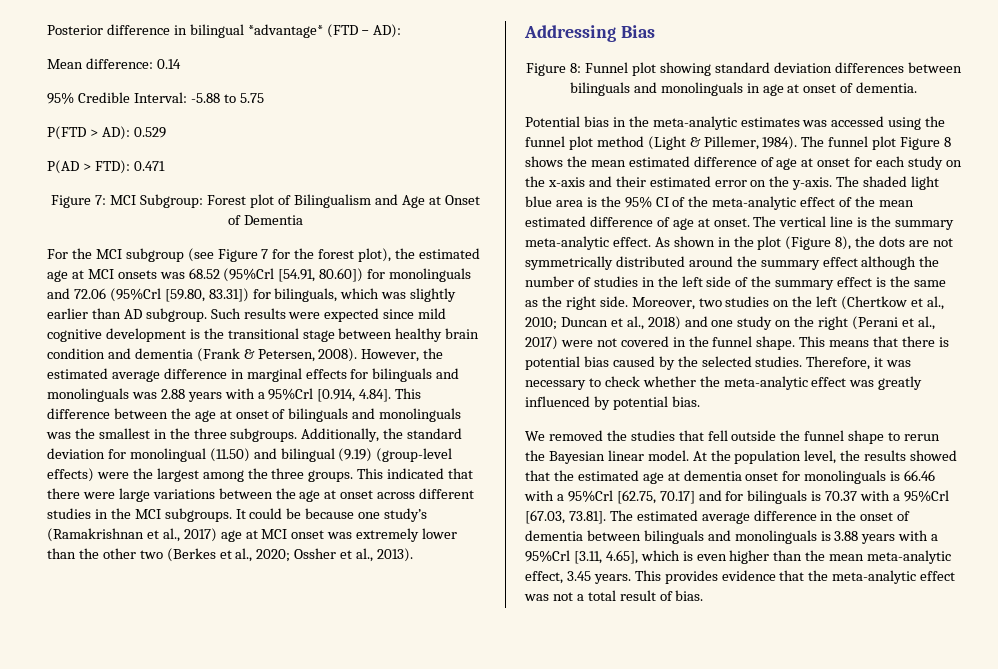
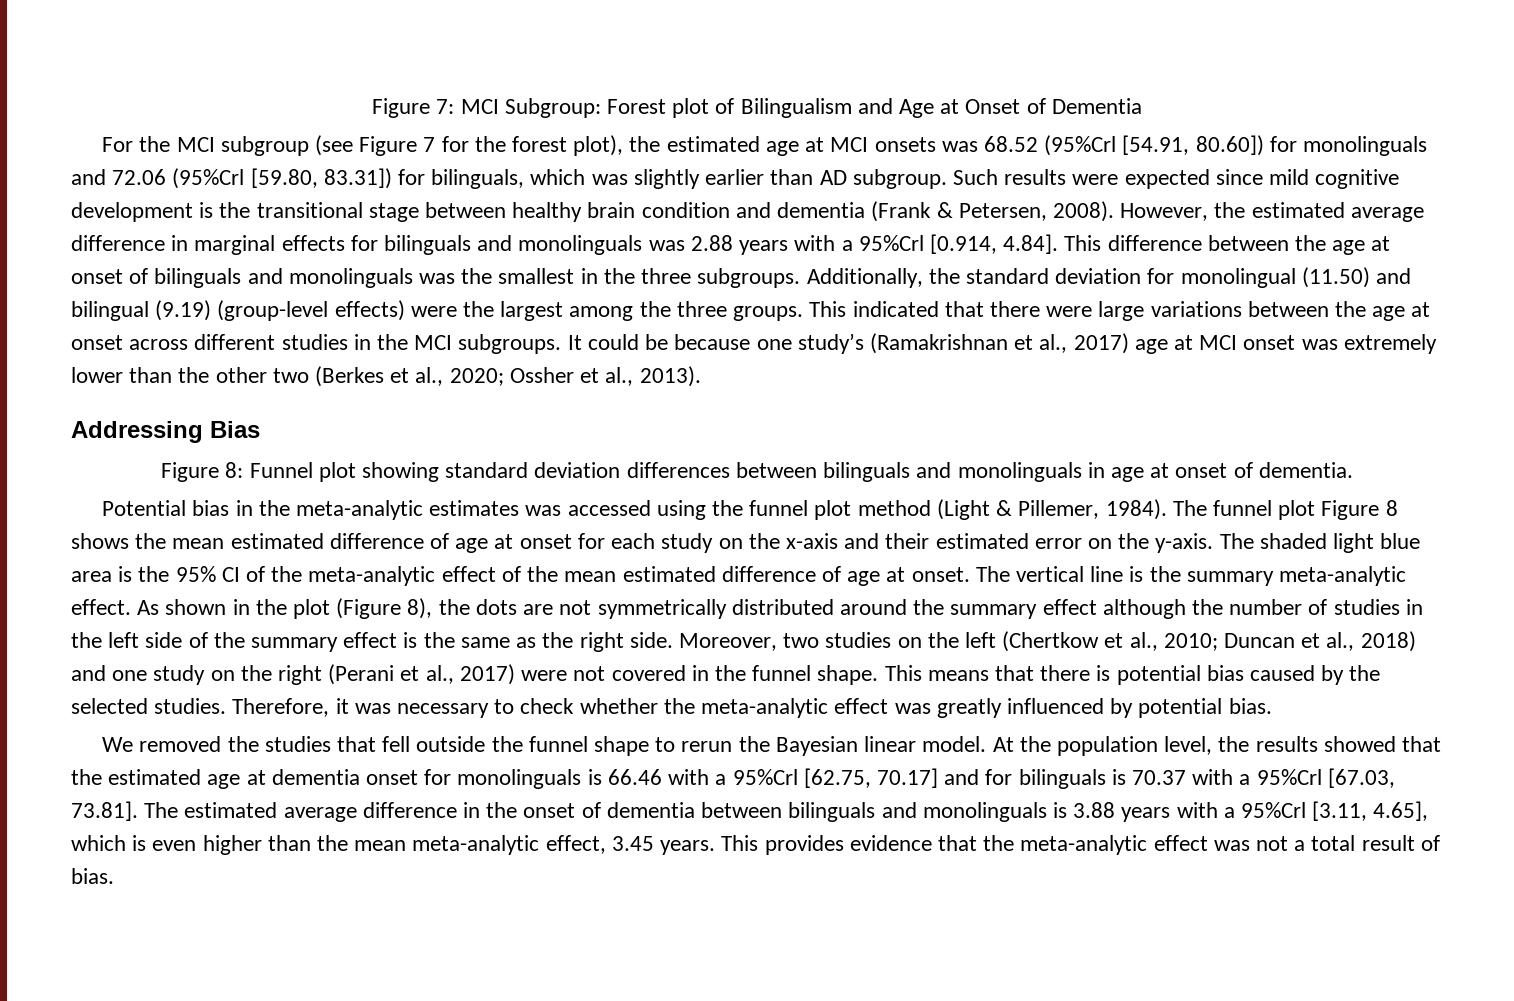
- Posterior difference in bilingual *advantage* (FTD − AD):
- Mean difference: 0.14
- 95% Credible Interval: -5.88 to 5.75
- P(FTD > AD): 0.529
- P(AD > FTD): 0.471

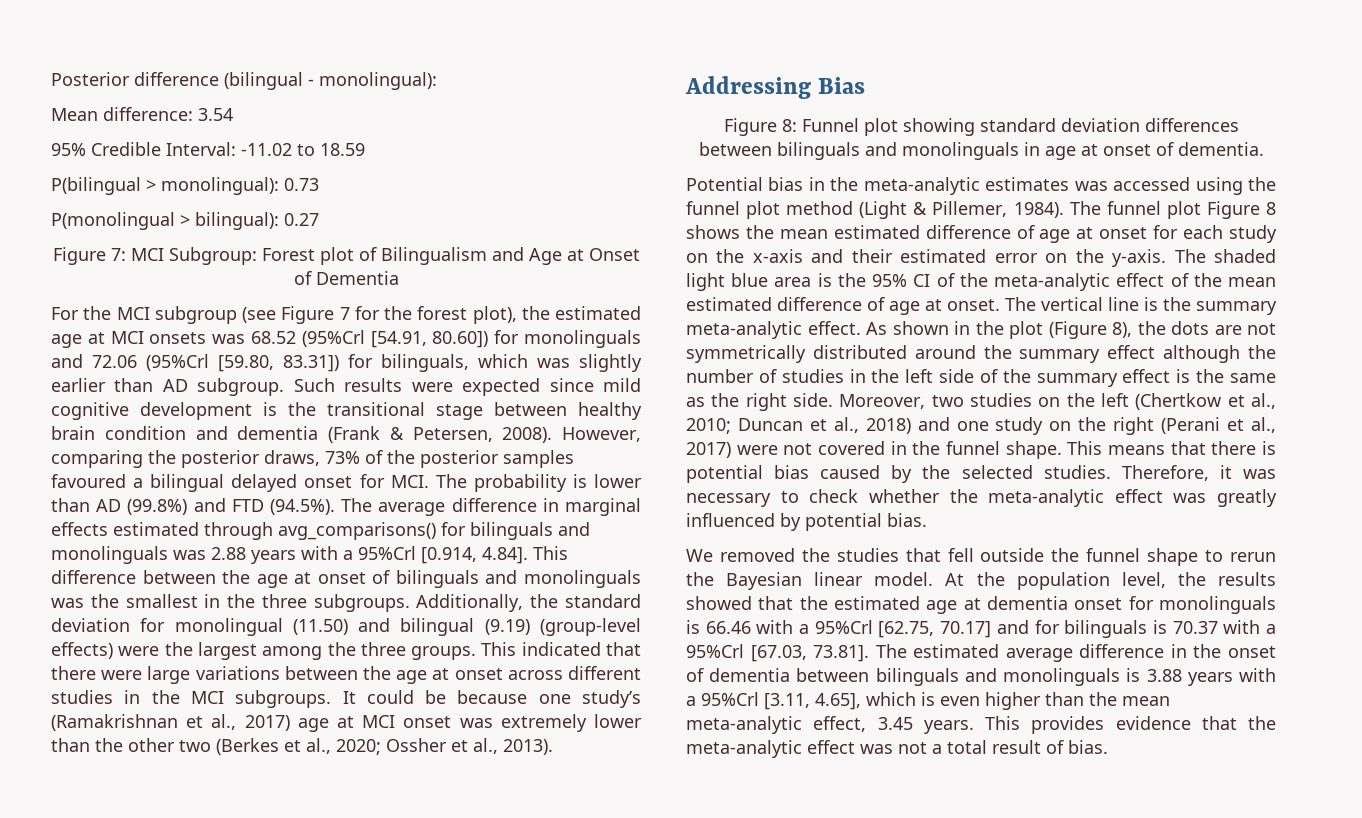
+ Posterior difference (bilingual - monolingual):
+ Mean difference: 3.54
+ 95% Credible Interval: -11.02 to 18.59
+ P(bilingual > monolingual): 0.73
+ P(monolingual > bilingual): 0.27
- However, the estimated average difference in marginal effects for bilinguals and monolinguals was 2.88 years with a 95%Crl [0.914, 4.84]. This difference between the age at onset of bilinguals and monolinguals was the smallest in the three subgroups.
+ However, comparing the posterior draws, 73% of the posterior samples favoured a bilingual delayed onset for MCI. The probability is lower than AD (99.8%) and FTD (94.5%). The average difference in marginal effects estimated through avg_comparisons() for bilinguals and monolinguals was 2.88 years with a 95%Crl [0.914, 4.84]. This difference between the age at onset of bilinguals and monolinguals was the smallest in the three subgroups.

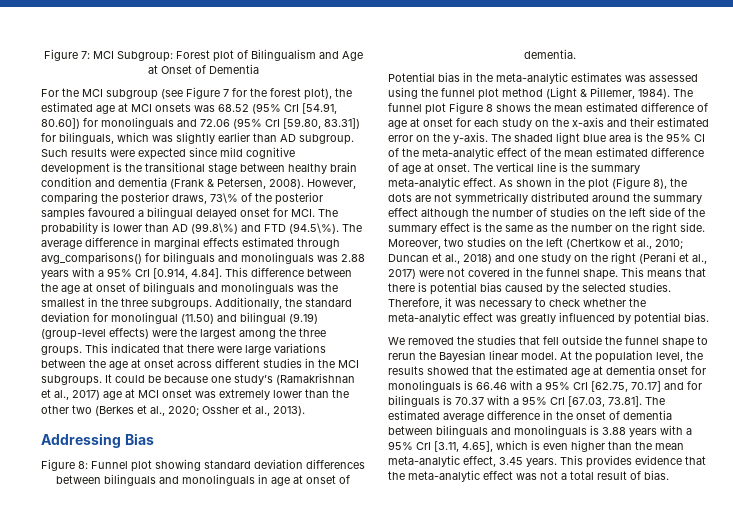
- Posterior difference (bilingual - monolingual):
- Mean difference: 3.54
- 95% Credible Interval: -11.02 to 18.59
- P(bilingual > monolingual): 0.73
- P(monolingual > bilingual): 0.27
- For the MCI subgroup (see Figure 7 for the forest plot), the estimated age at MCI onsets was 68.52 (95%Crl [54.91, 80.60]) for monolinguals and 72.06 (95%Crl [59.80, 83.31]) for bilinguals, which was slightly earlier than AD subgroup.
+ For the MCI subgroup (see Figure 7 for the forest plot), the estimated age at MCI onsets was 68.52 (95% CrI [54.91, 80.60]) for monolinguals and 72.06 (95% CrI [59.80, 83.31]) for bilinguals, which was slightly earlier than AD subgroup.
- However, comparing the posterior draws, 73% of the posterior samples favoured a bilingual delayed onset for MCI. The probability is lower than AD (99.8%) and FTD (94.5%). The average difference in marginal effects estimated through avg_comparisons() for bilinguals and monolinguals was 2.88 years with a 95%Crl [0.914, 4.84]. This difference between the age at onset of bilinguals and monolinguals was the smallest in the three subgroups.
+ However, comparing the posterior draws, 73\% of the posterior samples favoured a bilingual delayed onset for MCI. The probability is lower than AD (99.8\%) and FTD (94.5\%). The average difference in marginal effects estimated through avg_comparisons() for bilinguals and monolinguals was 2.88 years with a 95% CrI [0.914, 4.84]. This difference between the age at onset of bilinguals and monolinguals was the smallest in the three subgroups.
- Potential bias in the meta-analytic estimates was accessed using the funnel plot method (Light & Pillemer, 1984).
+ Potential bias in the meta-analytic estimates was assessed using the funnel plot method (Light & Pillemer, 1984).
- As shown in the plot (Figure 8), the dots are not symmetrically distributed around the summary effect although the number of studies in the left side of the summary effect is the same as the right side.
+ As shown in the plot (Figure 8), the dots are not symmetrically distributed around the summary effect although the number of studies on the left side of the summary effect is the same as the number on the right side.
- At the population level, the results showed that the estimated age at dementia onset for monolinguals is 66.46 with a 95%Crl [62.75, 70.17] and for bilinguals is 70.37 with a 95%Crl [67.03, 73.81]. The estimated average difference in the onset of dementia between bilinguals and monolinguals is 3.88 years with a 95%Crl [3.11, 4.65], which is even higher than the mean meta-analytic effect, 3.45 years.
+ At the population level, the results showed that the estimated age at dementia onset for monolinguals is 66.46 with a 95% CrI [62.75, 70.17] and for bilinguals is 70.37 with a 95% CrI [67.03, 73.81]. The estimated average difference in the onset of dementia between bilinguals and monolinguals is 3.88 years with a 95% CrI [3.11, 4.65], which is even higher than the mean meta-analytic effect, 3.45 years.

